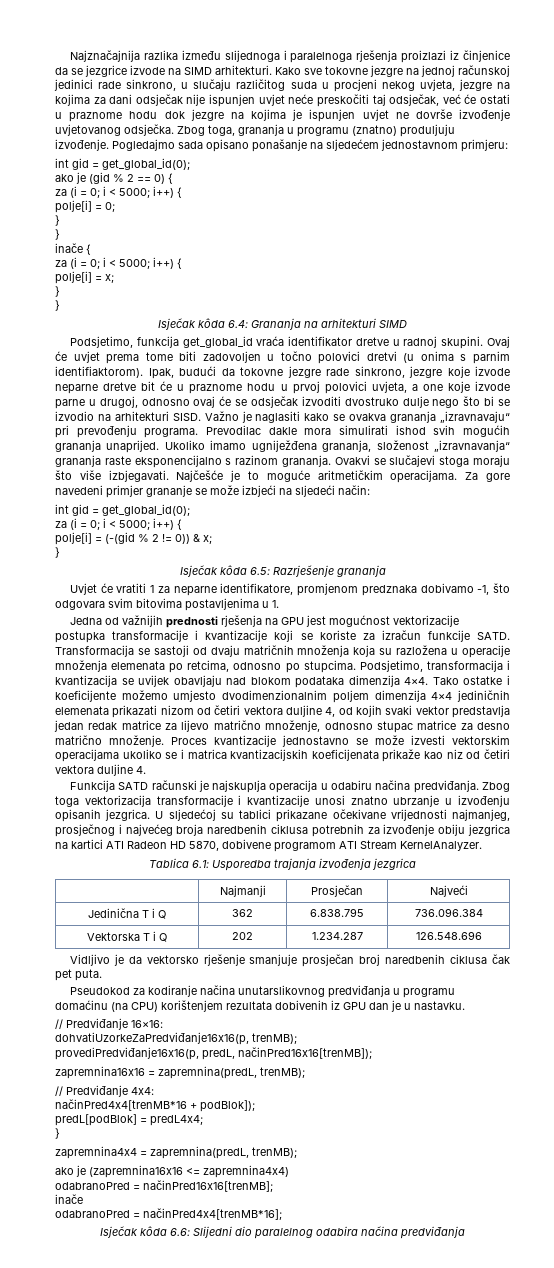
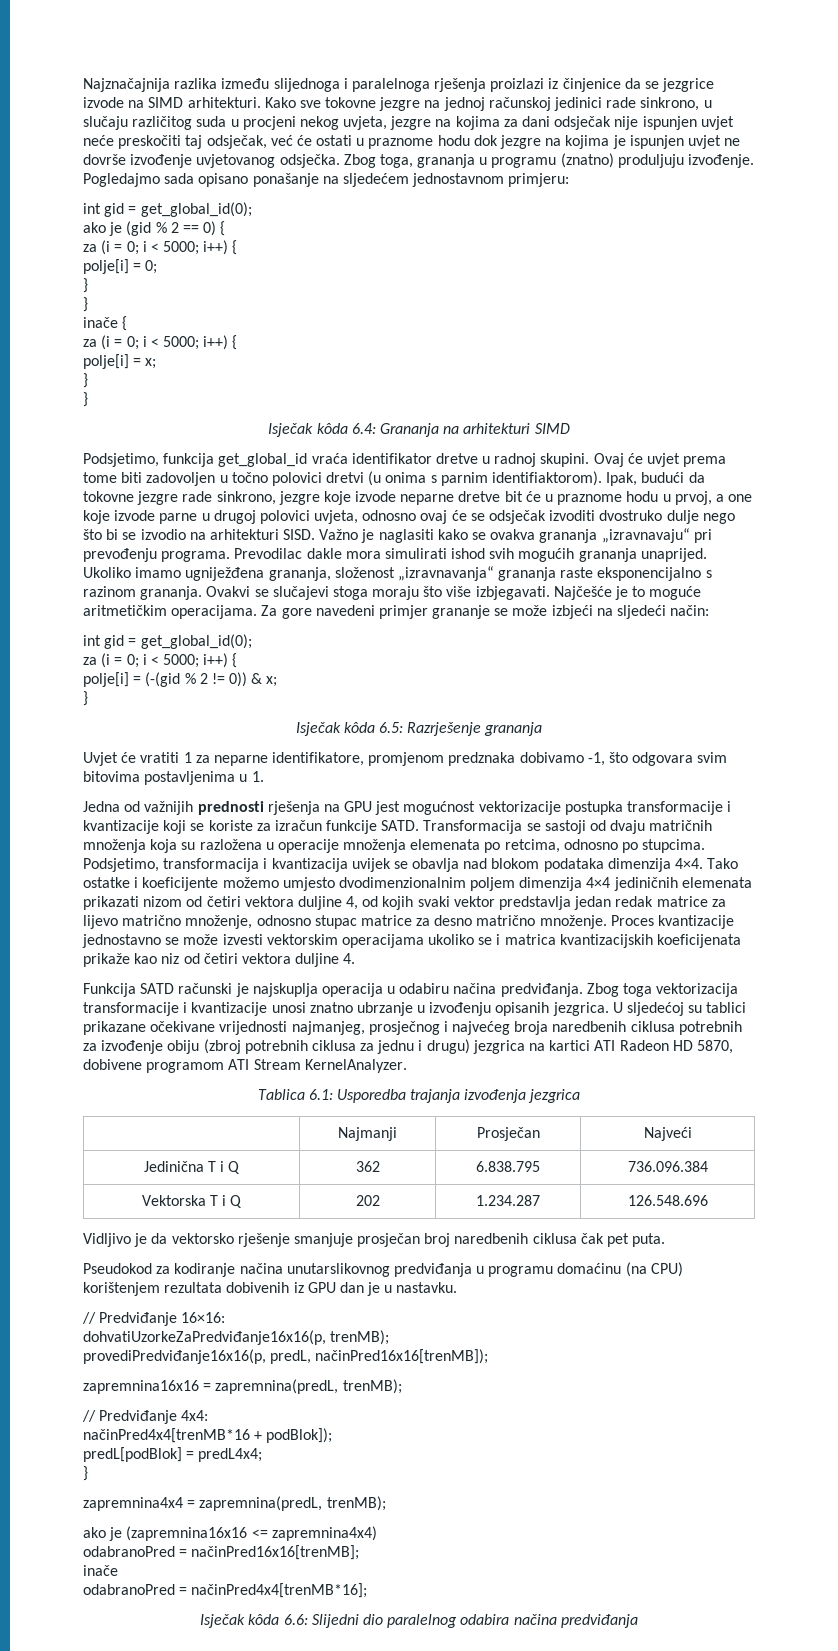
- Ipak, budući da tokovne jezgre rade sinkrono, jezgre koje izvode neparne dretve bit će u praznome hodu u prvoj polovici uvjeta, a one koje izvode parne u drugoj, odnosno ovaj će se odsječak izvoditi dvostruko dulje nego što bi se izvodio na arhitekturi SISD.
+ Ipak, budući da tokovne jezgre rade sinkrono, jezgre koje izvode neparne dretve bit će u praznome hodu u prvoj, a one koje izvode parne u drugoj polovici uvjeta, odnosno ovaj će se odsječak izvoditi dvostruko dulje nego što bi se izvodio na arhitekturi SISD.
- Podsjetimo, transformacija i kvantizacija se uvijek obavljaju nad blokom podataka dimenzija 4×4.
+ Podsjetimo, transformacija i kvantizacija uvijek se obavlja nad blokom podataka dimenzija 4×4.
- U sljedećoj su tablici prikazane očekivane vrijednosti najmanjeg, prosječnog i najvećeg broja naredbenih ciklusa potrebnih za izvođenje obiju jezgrica na kartici ATI Radeon HD 5870, dobivene programom ATI Stream KernelAnalyzer.
+ U sljedećoj su tablici prikazane očekivane vrijednosti najmanjeg, prosječnog i najvećeg broja naredbenih ciklusa potrebnih za izvođenje obiju (zbroj potrebnih ciklusa za jednu i drugu) jezgrica na kartici ATI Radeon HD 5870, dobivene programom ATI Stream KernelAnalyzer.

